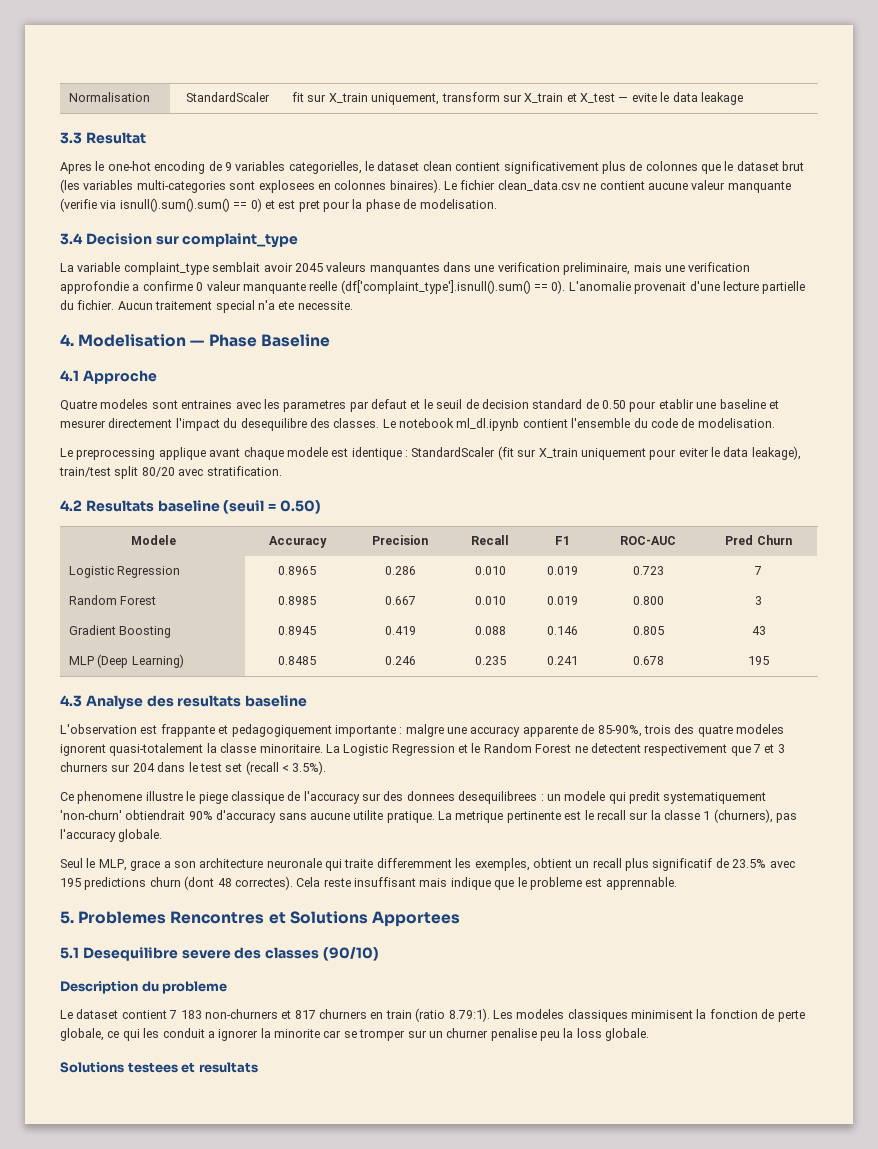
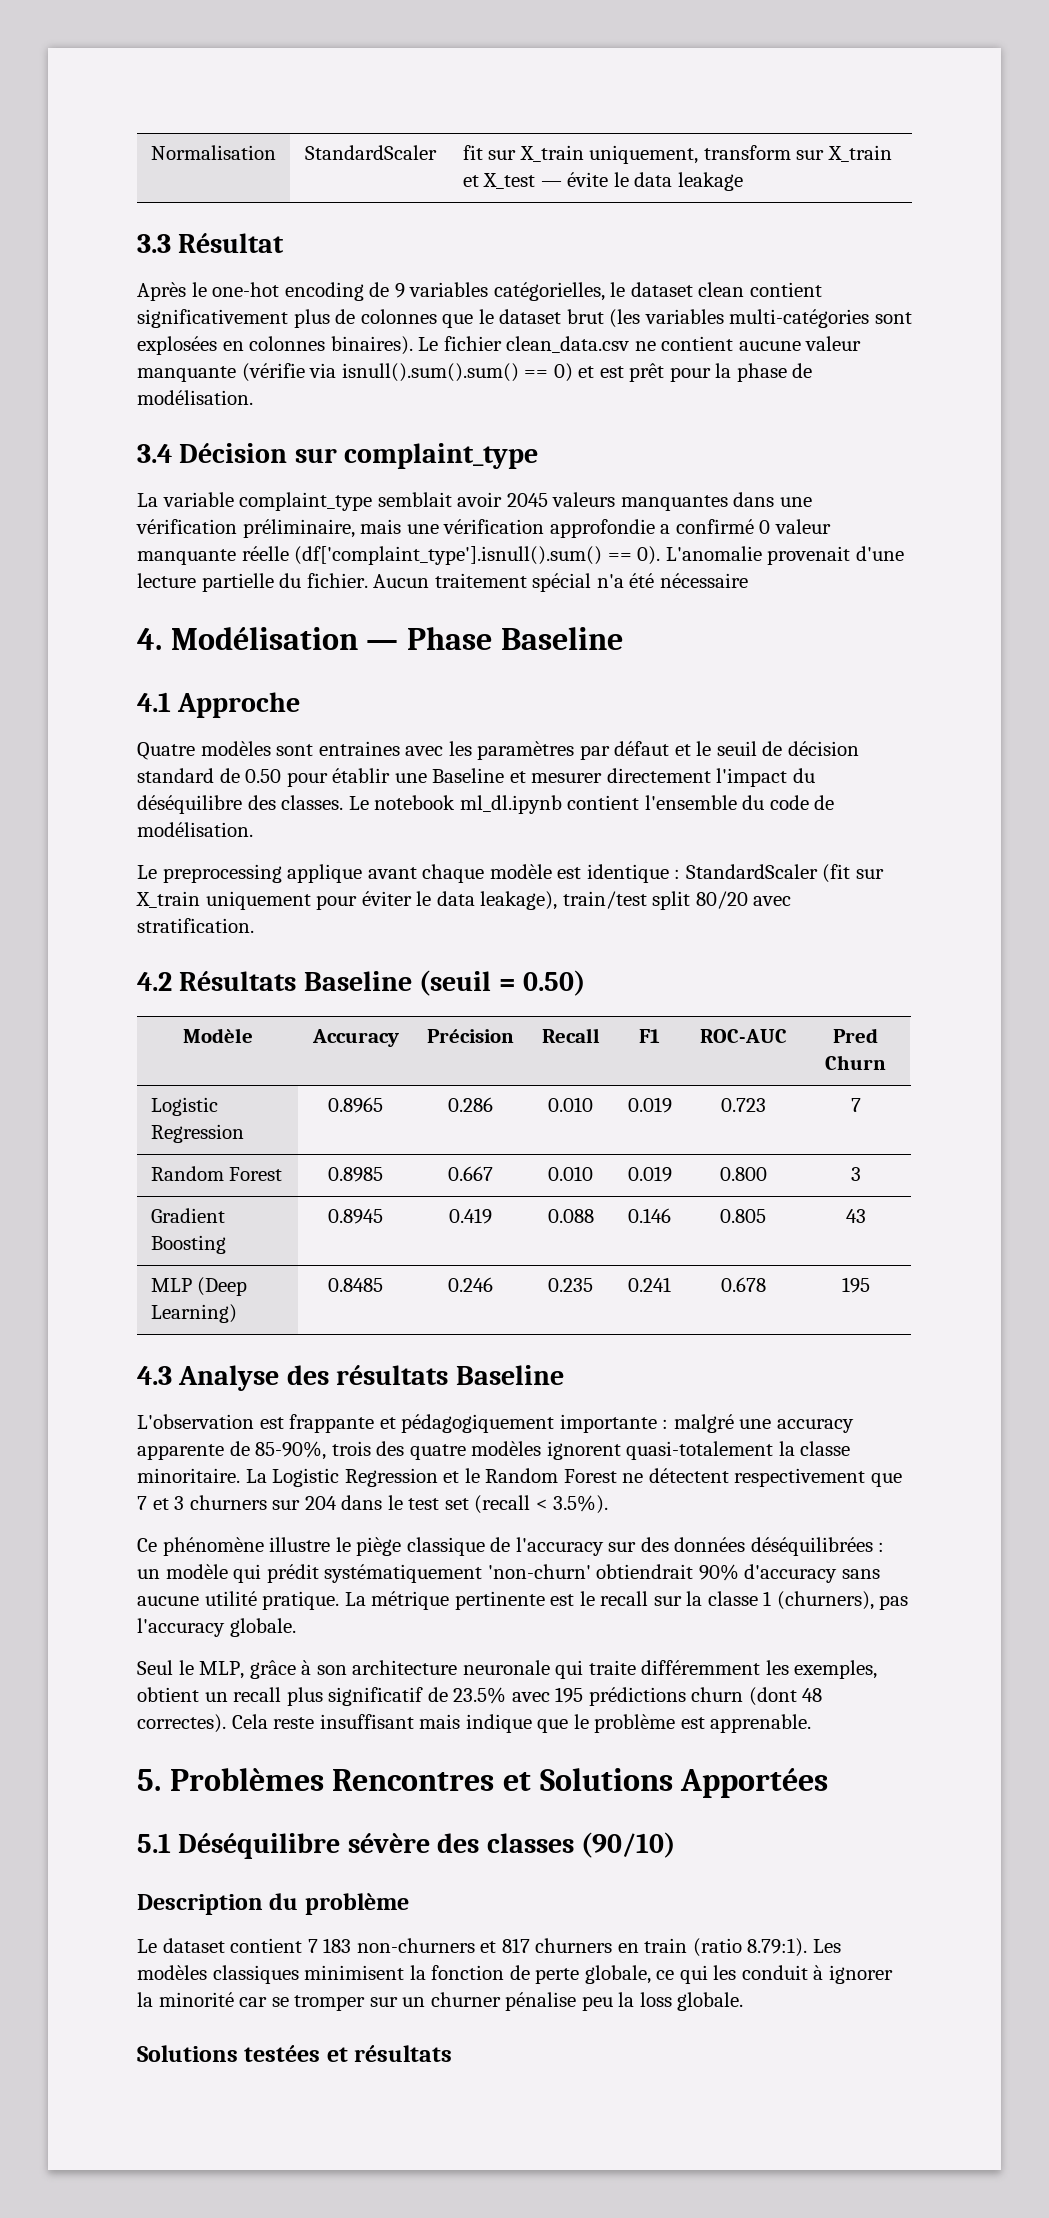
- Normalisation | StandardScaler | fit sur X_train uniquement, transform sur X_train et X_test — evite le data leakage
+ Normalisation | StandardScaler | fit sur X_train uniquement, transform sur X_train et X_test — évite le data leakage
- 3.3 Resultat
- Apres le one-hot encoding de 9 variables categorielles, le dataset clean contient significativement plus de colonnes que le dataset brut (les variables multi-categories sont explosees en colonnes binaires).
+ 3.3 Résultat
+ Après le one-hot encoding de 9 variables catégorielles, le dataset clean contient significativement plus de colonnes que le dataset brut (les variables multi-catégories sont explosées en colonnes binaires).
- Le fichier clean_data.csv ne contient aucune valeur manquante (verifie via isnull().sum().sum() == 0) et est pret pour la phase de modelisation.
+ Le fichier clean_data.csv ne contient aucune valeur manquante (vérifie via isnull().sum().sum() == 0) et est prêt pour la phase de modélisation.
- 3.4 Decision sur complaint_type
+ 3.4 Décision sur complaint_type
- La variable complaint_type semblait avoir 2045 valeurs manquantes dans une verification preliminaire, mais une verification approfondie a confirme 0 valeur manquante reelle (df['complaint_type'].isnull().sum() == 0).
+ La variable complaint_type semblait avoir 2045 valeurs manquantes dans une vérification préliminaire, mais une vérification approfondie a confirmé 0 valeur manquante réelle (df['complaint_type'].isnull().sum() == 0).
- Aucun traitement special n'a ete necessite.
+ Aucun traitement spécial n'a été nécessaire
- 4. Modelisation — Phase Baseline
+ 4. Modélisation — Phase Baseline
- Quatre modeles sont entraines avec les parametres par defaut et le seuil de decision standard de 0.50 pour etablir une baseline et mesurer directement l'impact du desequilibre des classes.
+ Quatre modèles sont entraines avec les paramètres par défaut et le seuil de décision standard de 0.50 pour établir une Baseline et mesurer directement l'impact du déséquilibre des classes.
- Le notebook ml_dl.ipynb contient l'ensemble du code de modelisation.
+ Le notebook ml_dl.ipynb contient l'ensemble du code de modélisation.
- Le preprocessing applique avant chaque modele est identique : StandardScaler (fit sur X_train uniquement pour eviter le data leakage), train/test split 80/20 avec stratification.
+ Le preprocessing applique avant chaque modèle est identique : StandardScaler (fit sur X_train uniquement pour éviter le data leakage), train/test split 80/20 avec stratification.
- 4.2 Resultats baseline (seuil = 0.50)
+ 4.2 Résultats Baseline (seuil = 0.50)
- Modele | Accuracy | Precision | Recall | F1 | ROC-AUC | Pred Churn
+ Modèle | Accuracy | Précision | Recall | F1 | ROC-AUC | Pred Churn
- 4.3 Analyse des resultats baseline
+ 4.3 Analyse des résultats Baseline
- L'observation est frappante et pedagogiquement importante : malgre une accuracy apparente de 85-90%, trois des quatre modeles ignorent quasi-totalement la classe minoritaire.
+ L'observation est frappante et pédagogiquement importante : malgré une accuracy apparente de 85-90%, trois des quatre modèles ignorent quasi-totalement la classe minoritaire.
- La Logistic Regression et le Random Forest ne detectent respectivement que 7 et 3 churners sur 204 dans le test set (recall < 3.5%).
+ La Logistic Regression et le Random Forest ne détectent respectivement que 7 et 3 churners sur 204 dans le test set (recall < 3.5%).
- Ce phenomene illustre le piege classique de l'accuracy sur des donnees desequilibrees : un modele qui predit systematiquement 'non-churn' obtiendrait 90% d'accuracy sans aucune utilite pratique.
+ Ce phénomène illustre le piège classique de l'accuracy sur des données déséquilibrées : un modèle qui prédit systématiquement 'non-churn' obtiendrait 90% d'accuracy sans aucune utilité pratique.
- La metrique pertinente est le recall sur la classe 1 (churners), pas l'accuracy globale.
+ La métrique pertinente est le recall sur la classe 1 (churners), pas l'accuracy globale.
- Seul le MLP, grace a son architecture neuronale qui traite differemment les exemples, obtient un recall plus significatif de 23.5% avec 195 predictions churn (dont 48 correctes).
+ Seul le MLP, grâce à son architecture neuronale qui traite différemment les exemples, obtient un recall plus significatif de 23.5% avec 195 prédictions churn (dont 48 correctes).
- Cela reste insuffisant mais indique que le probleme est apprennable.
+ Cela reste insuffisant mais indique que le problème est apprenable.
- 5. Problemes Rencontres et Solutions Apportees
+ 5. Problèmes Rencontres et Solutions Apportées
- 5.1 Desequilibre severe des classes (90/10)
+ 5.1 Déséquilibre sévère des classes (90/10)
- Description du probleme
+ Description du problème
- Le dataset contient 7 183 non-churners et 817 churners en train (ratio 8.79:1). Les modeles classiques minimisent la fonction de perte globale, ce qui les conduit a ignorer la minorite car se tromper sur un churner penalise peu la loss globale.
+ Le dataset contient 7 183 non-churners et 817 churners en train (ratio 8.79:1). Les modèles classiques minimisent la fonction de perte globale, ce qui les conduit à ignorer la minorité car se tromper sur un churner pénalise peu la loss globale.
- Solutions testees et resultats
+ Solutions testées et résultats

